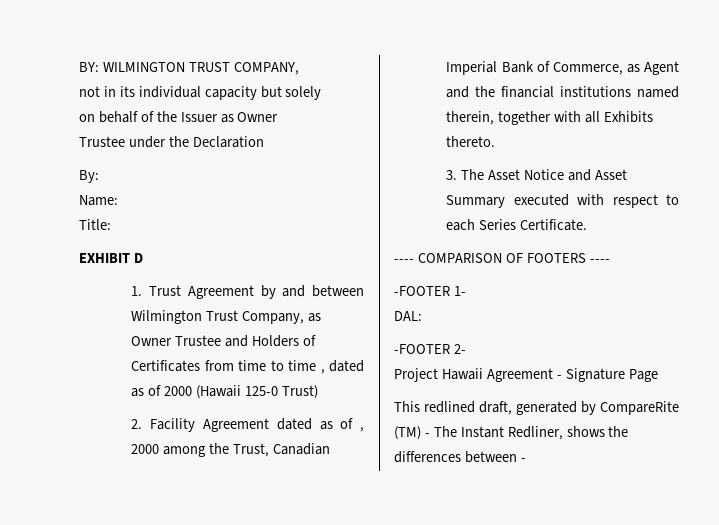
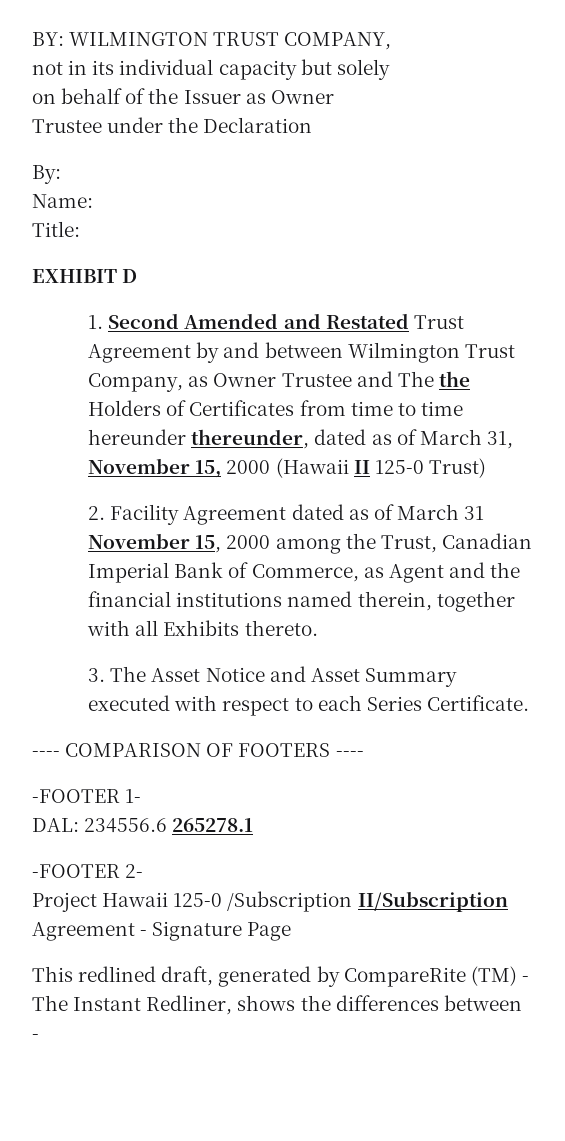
- 1. Trust Agreement by and between Wilmington Trust Company, as Owner Trustee and Holders of Certificates from time to time , dated as of 2000 (Hawaii 125-0 Trust)
+ 1. Second Amended and Restated Trust Agreement by and between Wilmington Trust Company, as Owner Trustee and The the Holders of Certificates from time to time hereunder thereunder, dated as of March 31, November 15, 2000 (Hawaii II 125-0 Trust)
- 2. Facility Agreement dated as of , 2000 among the Trust, Canadian Imperial Bank of Commerce, as Agent and the financial institutions named therein, together with all Exhibits thereto.
+ 2. Facility Agreement dated as of March 31 November 15, 2000 among the Trust, Canadian Imperial Bank of Commerce, as Agent and the financial institutions named therein, together with all Exhibits thereto.
- DAL:
+ DAL: 234556.6 265278.1
- Project Hawaii Agreement - Signature Page
+ Project Hawaii 125-0 /Subscription II/Subscription Agreement - Signature Page

